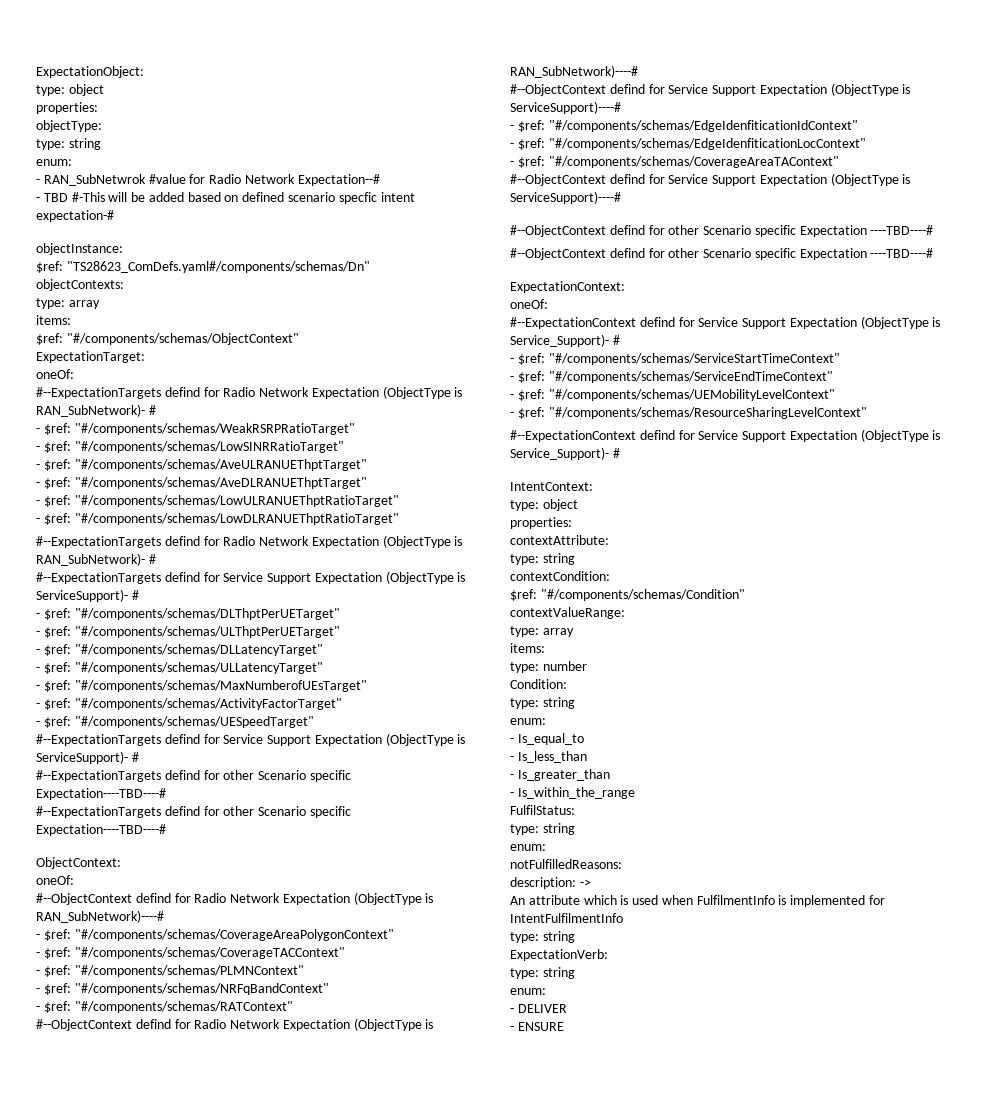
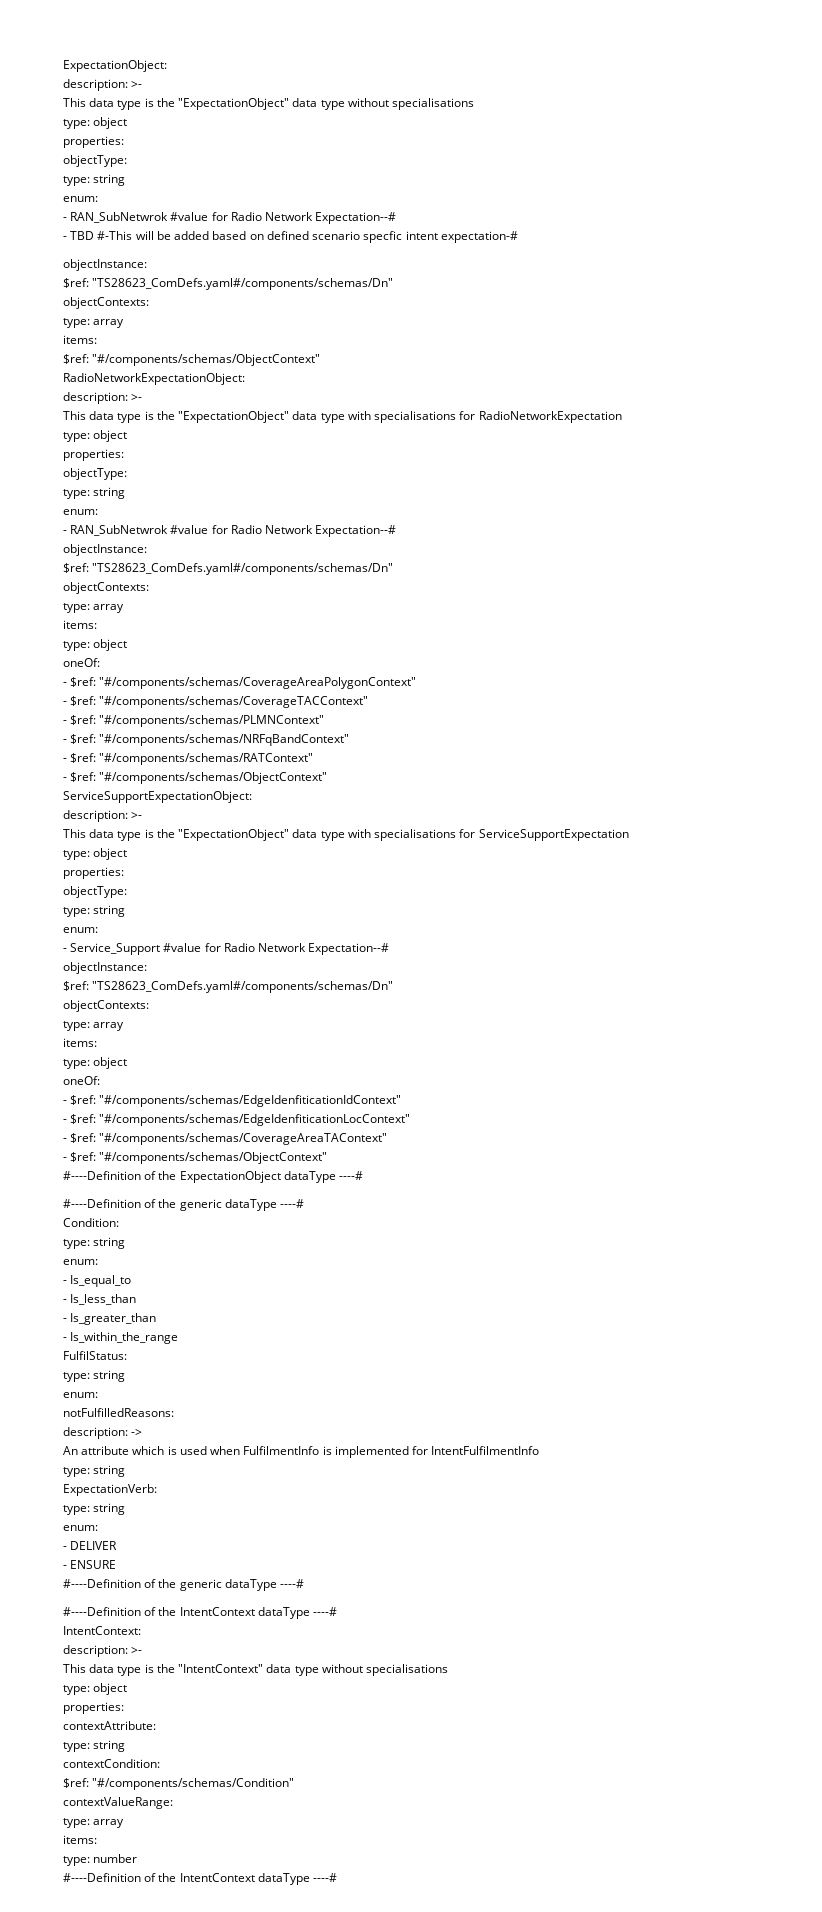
  ExpectationObject:
+ description: >-
+ This data type is the "ExpectationObject" data type without specialisations
- ExpectationTarget:
+ RadioNetworkExpectationObject:
+ description: >-
+ This data type is the "ExpectationObject" data type with specialisations for RadioNetworkExpectation
+ type: object
+ properties:
+ objectType:
+ type: string
+ enum:
+ - RAN_SubNetwrok #value for Radio Network Expectation--#
+ objectInstance:
+ $ref: "TS28623_ComDefs.yaml#/components/schemas/Dn"
+ objectContexts:
+ type: array
+ items:
+ type: object
  oneOf:
- #--ExpectationTargets defind for Radio Network Expectation (ObjectType is RAN_SubNetwork)- #
- - $ref: "#/components/schemas/WeakRSRPRatioTarget"
- - $ref: "#/components/schemas/LowSINRRatioTarget"
- - $ref: "#/components/schemas/AveULRANUEThptTarget"
- - $ref: "#/components/schemas/AveDLRANUEThptTarget"
- - $ref: "#/components/schemas/LowULRANUEThptRatioTarget"
- - $ref: "#/components/schemas/LowDLRANUEThptRatioTarget"
- #--ExpectationTargets defind for Radio Network Expectation (ObjectType is RAN_SubNetwork)- #
- #--ExpectationTargets defind for Service Support Expectation (ObjectType is ServiceSupport)- #
- - $ref: "#/components/schemas/DLThptPerUETarget"
- - $ref: "#/components/schemas/ULThptPerUETarget"
- - $ref: "#/components/schemas/DLLatencyTarget"
- - $ref: "#/components/schemas/ULLatencyTarget"
- - $ref: "#/components/schemas/MaxNumberofUEsTarget"
- - $ref: "#/components/schemas/ActivityFactorTarget"
- - $ref: "#/components/schemas/UESpeedTarget"
- #--ExpectationTargets defind for Service Support Expectation (ObjectType is ServiceSupport)- #
- #--ExpectationTargets defind for other Scenario specific Expectation----TBD----#
- #--ExpectationTargets defind for other Scenario specific Expectation----TBD----#
- ObjectContext:
- oneOf:
- #--ObjectContext defind for Radio Network Expectation (ObjectType is RAN_SubNetwork)----#
  - $ref: "#/components/schemas/RATContext"
- #--ObjectContext defind for Radio Network Expectation (ObjectType is RAN_SubNetwork)----#
- #--ObjectContext defind for Service Support Expectation (ObjectType is ServiceSupport)----#
+ - $ref: "#/components/schemas/ObjectContext"
+ ServiceSupportExpectationObject:
+ description: >-
+ This data type is the "ExpectationObject" data type with specialisations for ServiceSupportExpectation
+ type: object
+ properties:
+ objectType:
+ type: string
+ enum:
+ - Service_Support #value for Radio Network Expectation--#
+ objectInstance:
+ $ref: "TS28623_ComDefs.yaml#/components/schemas/Dn"
+ objectContexts:
+ type: array
+ items:
+ type: object
+ oneOf:
  - $ref: "#/components/schemas/CoverageAreaTAContext"
- #--ObjectContext defind for Service Support Expectation (ObjectType is ServiceSupport)----#
- #--ObjectContext defind for other Scenario specific Expectation ----TBD----#
- #--ObjectContext defind for other Scenario specific Expectation ----TBD----#
- ExpectationContext:
- oneOf:
- #--ExpectationContext defind for Service Support Expectation (ObjectType is Service_Support)- #
- - $ref: "#/components/schemas/ServiceStartTimeContext"
- - $ref: "#/components/schemas/ServiceEndTimeContext"
- - $ref: "#/components/schemas/UEMobilityLevelContext"
- - $ref: "#/components/schemas/ResourceSharingLevelContext"
- #--ExpectationContext defind for Service Support Expectation (ObjectType is Service_Support)- #
- IntentContext:
- type: object
- properties:
- contextAttribute:
- type: string
- contextCondition:
- $ref: "#/components/schemas/Condition"
- contextValueRange:
- type: array
- items:
- type: number
+ - $ref: "#/components/schemas/ObjectContext"
+ #----Definition of the ExpectationObject dataType ----#
+ #----Definition of the generic dataType ----#
  - ENSURE
+ #----Definition of the generic dataType ----#
+ #----Definition of the IntentContext dataType ----#
+ IntentContext:
+ description: >-
+ This data type is the "IntentContext" data type without specialisations
+ type: object
+ properties:
+ contextAttribute:
+ type: string
+ contextCondition:
+ $ref: "#/components/schemas/Condition"
+ contextValueRange:
+ type: array
+ items:
+ type: number
+ #----Definition of the IntentContext dataType ----#

